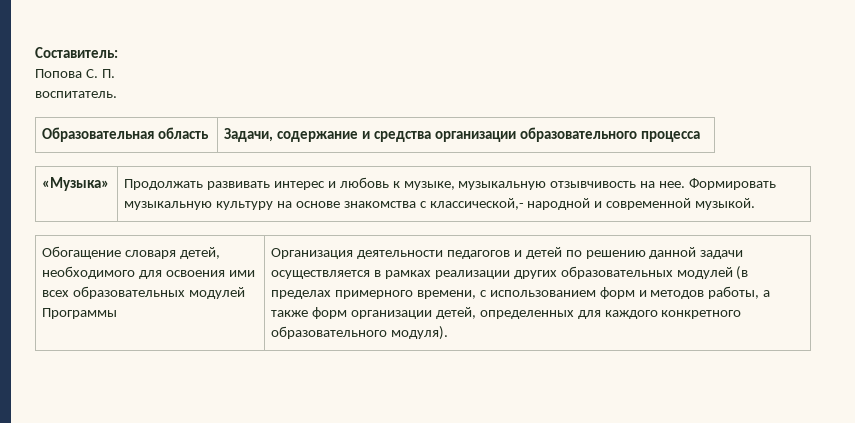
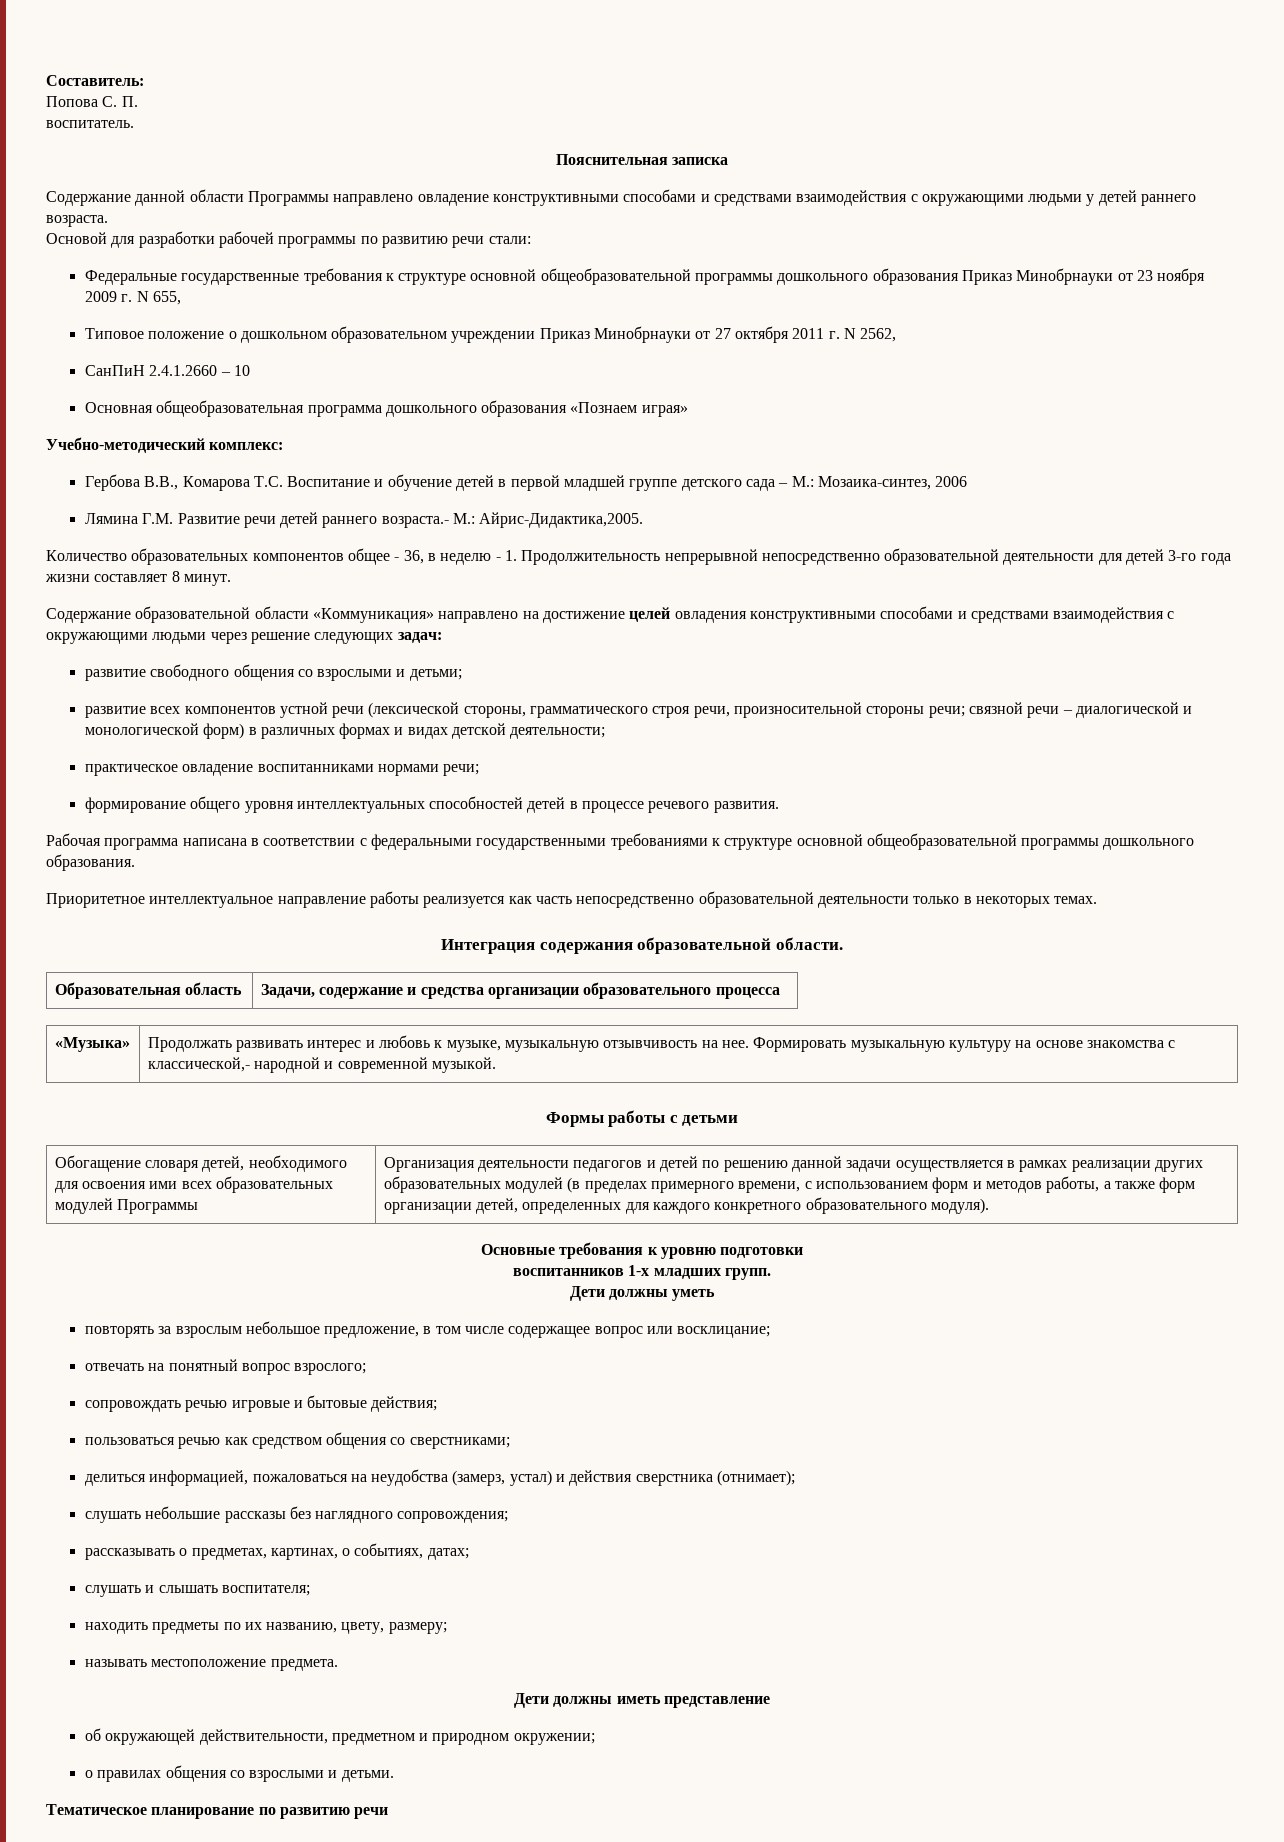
+ Пояснительная записка
+ Содержание данной области Программы направлено овладение конструктивными способами и средствами взаимодействия с окружающими людьми у детей раннего возраста.
+ Основой для разработки рабочей программы по развитию речи стали:
+ Федеральные государственные требования к структуре основной общеобразовательной программы дошкольного образования Приказ Минобрнауки от 23 ноября 2009 г. N 655,
+ Типовое положение о дошкольном образовательном учреждении Приказ Минобрнауки от 27 октября 2011 г. N 2562,
+ СанПиН 2.4.1.2660 – 10
+ Основная общеобразовательная программа дошкольного образования «Познаем играя»
+ Учебно-методический комплекс:
+ Гербова В.В., Комарова Т.С. Воспитание и обучение детей в первой младшей группе детского сада – М.: Мозаика-синтез, 2006
+ Лямина Г.М. Развитие речи детей раннего возраста.- М.: Айрис-Дидактика,2005.
+ Количество образовательных компонентов общее - 36, в неделю - 1. Продолжительность непрерывной непосредственно образовательной деятельности для детей 3-го года жизни составляет 8 минут.
+ Содержание образовательной области «Коммуникация» направлено на достижение целей овладения конструктивными способами и средствами взаимодействия с окружающими людьми через решение следующих задач:
+ развитие свободного общения со взрослыми и детьми;
+ развитие всех компонентов устной речи (лексической стороны, грамматического строя речи, произносительной стороны речи; связной речи – диалогической и монологической форм) в различных формах и видах детской деятельности;
+ практическое овладение воспитанниками нормами речи;
+ формирование общего уровня интеллектуальных способностей детей в процессе речевого развития.
+ Рабочая программа написана в соответствии с федеральными государственными требованиями к структуре основной общеобразовательной программы дошкольного образования.
+ Приоритетное интеллектуальное направление работы реализуется как часть непосредственно образовательной деятельности только в некоторых темах.
+ Интеграция содержания образовательной области.
+ Формы работы с детьми
+ Основные требования к уровню подготовки
+ воспитанников 1-х младших групп.
+ Дети должны уметь
+ повторять за взрослым небольшое предложение, в том числе содержащее вопрос или восклицание;
+ отвечать на понятный вопрос взрослого;
+ сопровождать речью игровые и бытовые действия;
+ пользоваться речью как средством общения со сверстниками;
+ делиться информацией, пожаловаться на неудобства (замерз, устал) и действия сверстника (отнимает);
+ слушать небольшие рассказы без наглядного сопровождения;
+ рассказывать о предметах, картинах, о событиях, датах;
+ слушать и слышать воспитателя;
+ находить предметы по их названию, цвету, размеру;
+ называть местоположение предмета.
+ Дети должны иметь представление
+ об окружающей действительности, предметном и природном окружении;
+ о правилах общения со взрослыми и детьми.
+ Тематическое планирование по развитию речи

